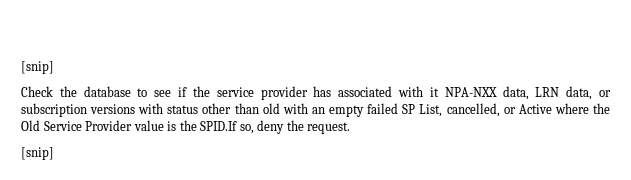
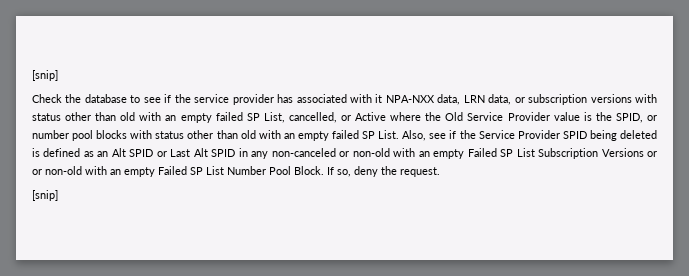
- Check the database to see if the service provider has associated with it NPA-NXX data, LRN data, or subscription versions with status other than old with an empty failed SP List, cancelled, or Active where the Old Service Provider value is the SPID.If so, deny the request.
+ Check the database to see if the service provider has associated with it NPA-NXX data, LRN data, or subscription versions with status other than old with an empty failed SP List, cancelled, or Active where the Old Service Provider value is the SPID, or number pool blocks with status other than old with an empty failed SP List. Also, see if the Service Provider SPID being deleted is defined as an Alt SPID or Last Alt SPID in any non-canceled or non-old with an empty Failed SP List Subscription Versions or or non-old with an empty Failed SP List Number Pool Block. If so, deny the request.

